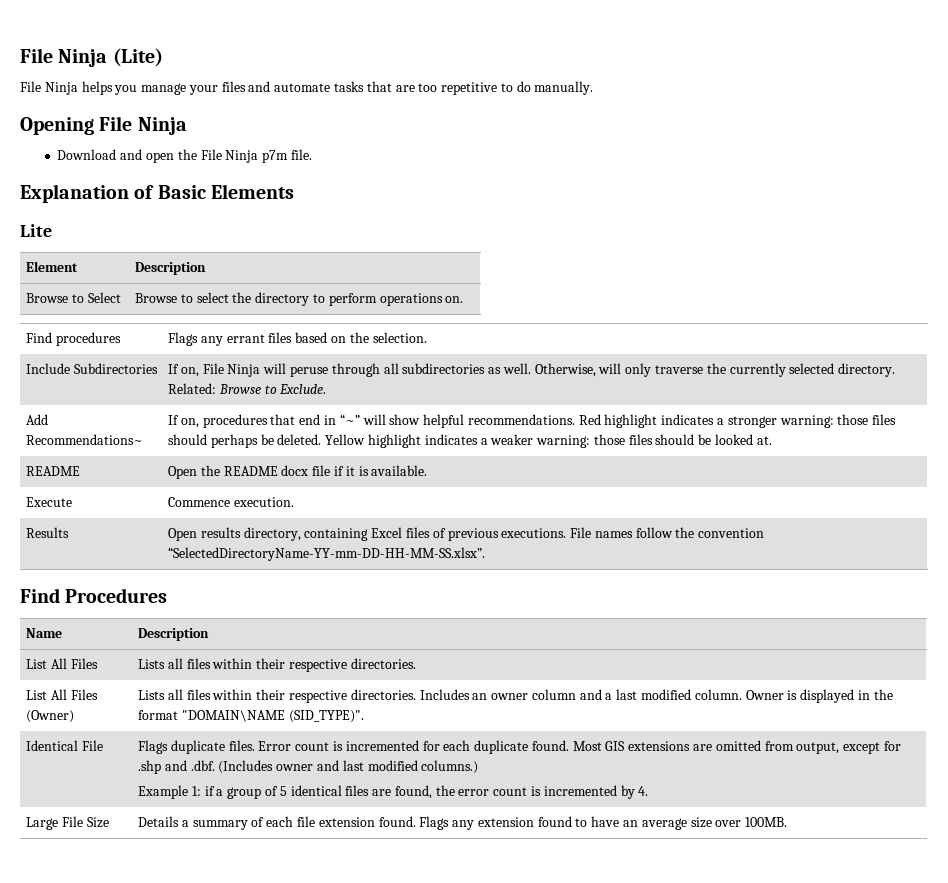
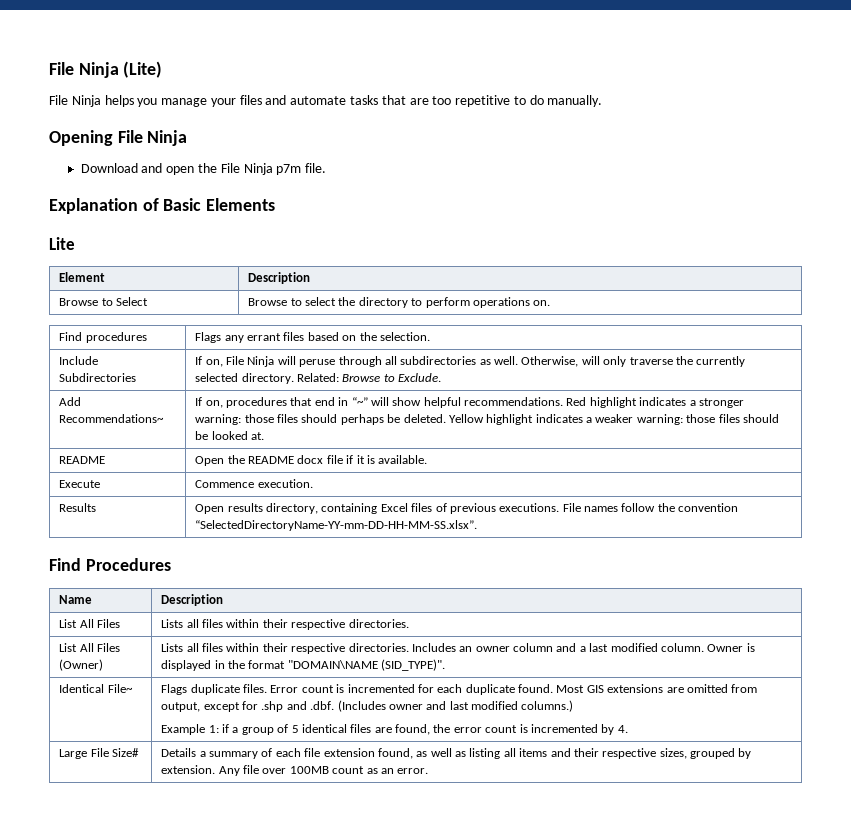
- Identical File
+ Identical File~
- Large File Size | Details a summary of each file extension found. Flags any extension found to have an average size over 100MB.
+ Large File Size# | Details a summary of each file extension found, as well as listing all items and their respective sizes, grouped by extension. Any file over 100MB count as an error.

